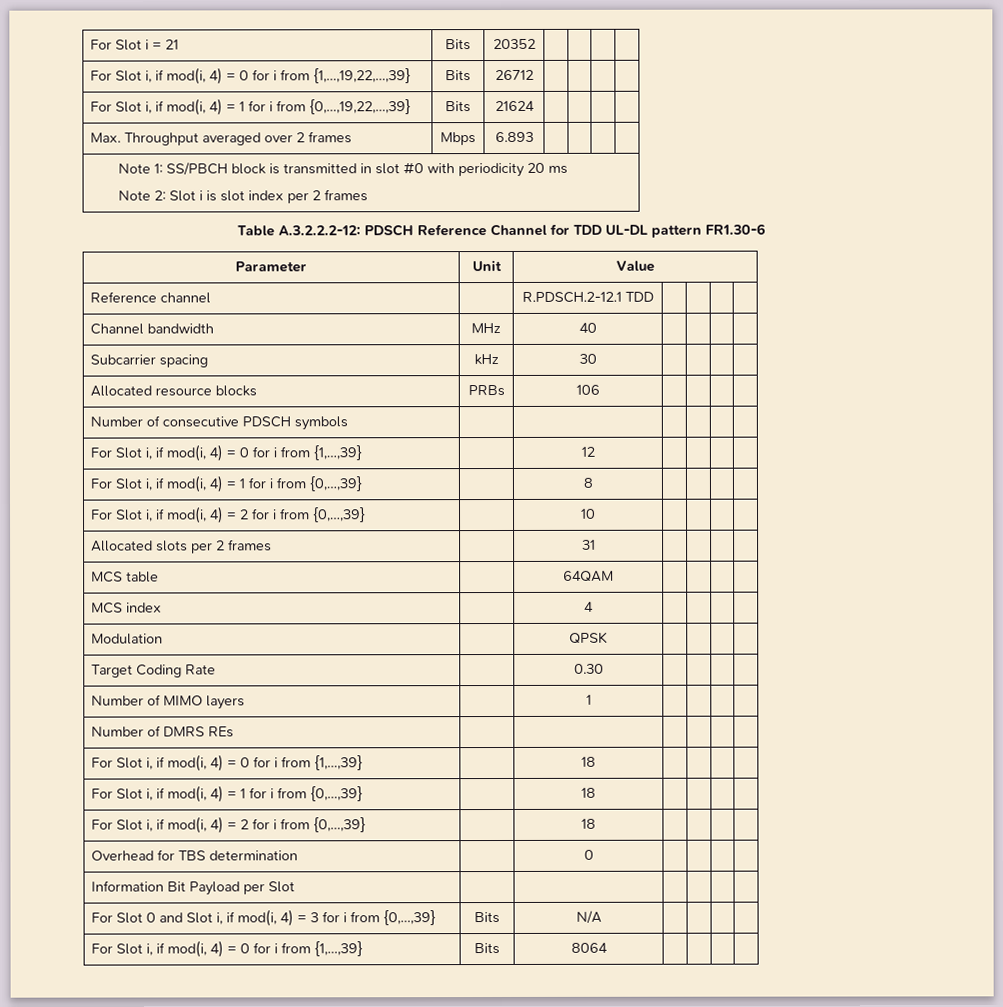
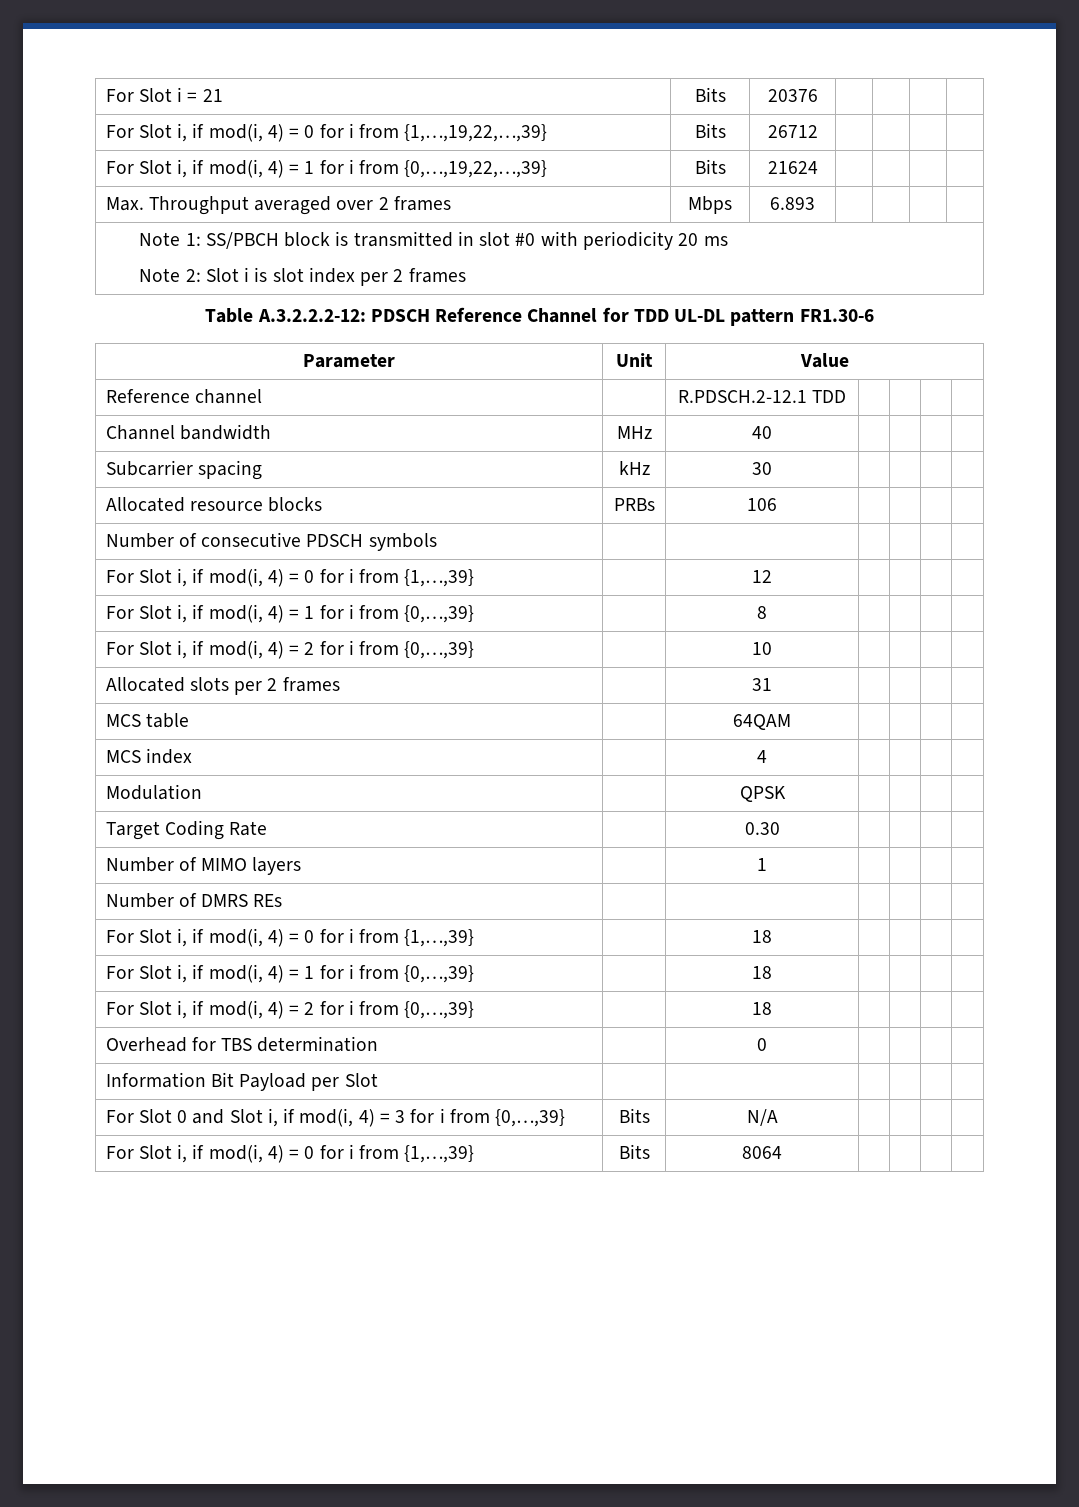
- For Slot i = 21 | Bits | 20352 | | | |
+ For Slot i = 21 | Bits | 20376 | | | |

